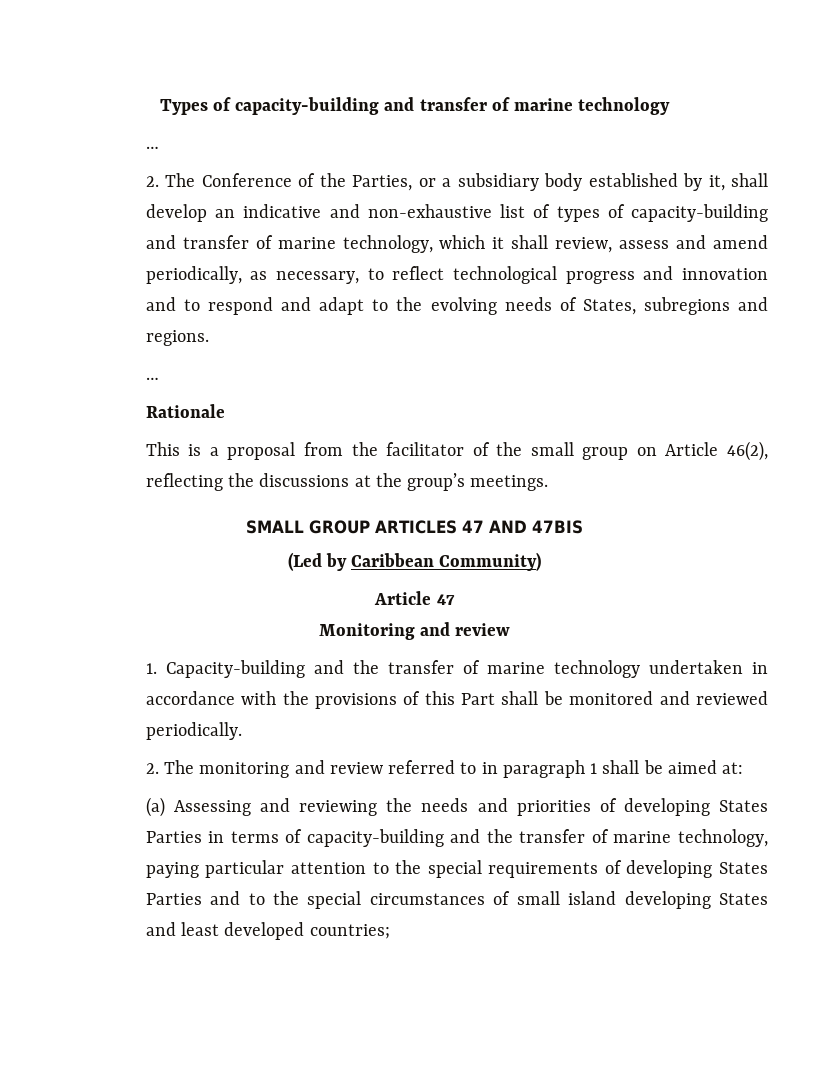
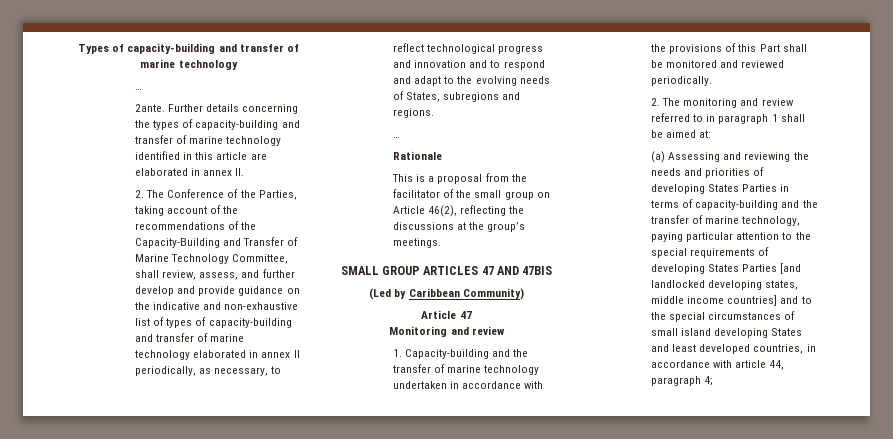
+ 2ante. Further details concerning the types of capacity-building and transfer of marine technology identified in this article are elaborated in annex II.
- 2. The Conference of the Parties, or a subsidiary body established by it, shall develop an indicative and non-exhaustive list of types of capacity-building and transfer of marine technology, which it shall review, assess and amend periodically, as necessary, to reflect technological progress and innovation and to respond and adapt to the evolving needs of States, subregions and regions.
+ 2. The Conference of the Parties, taking account of the recommendations of the Capacity-Building and Transfer of Marine Technology Committee, shall review, assess, and further develop and provide guidance on the indicative and non-exhaustive list of types of capacity-building and transfer of marine technology elaborated in annex II periodically, as necessary, to reflect technological progress and innovation and to respond and adapt to the evolving needs of States, subregions and regions.
- (a) Assessing and reviewing the needs and priorities of developing States Parties in terms of capacity-building and the transfer of marine technology, paying particular attention to the special requirements of developing States Parties and to the special circumstances of small island developing States and least developed countries;
+ (a) Assessing and reviewing the needs and priorities of developing States Parties in terms of capacity-building and the transfer of marine technology, paying particular attention to the special requirements of developing States Parties [and landlocked developing states, middle income countries] and to the special circumstances of small island developing States and least developed countries, in accordance with article 44, paragraph 4;

